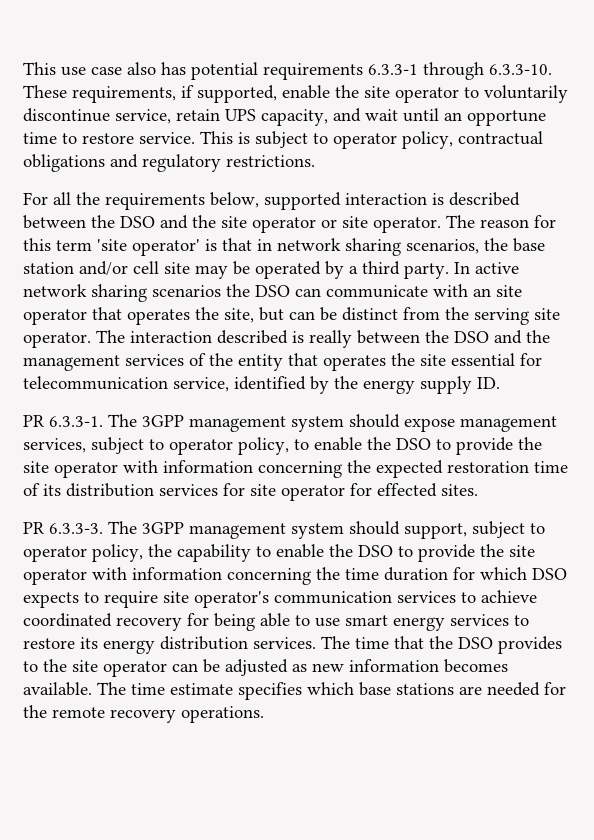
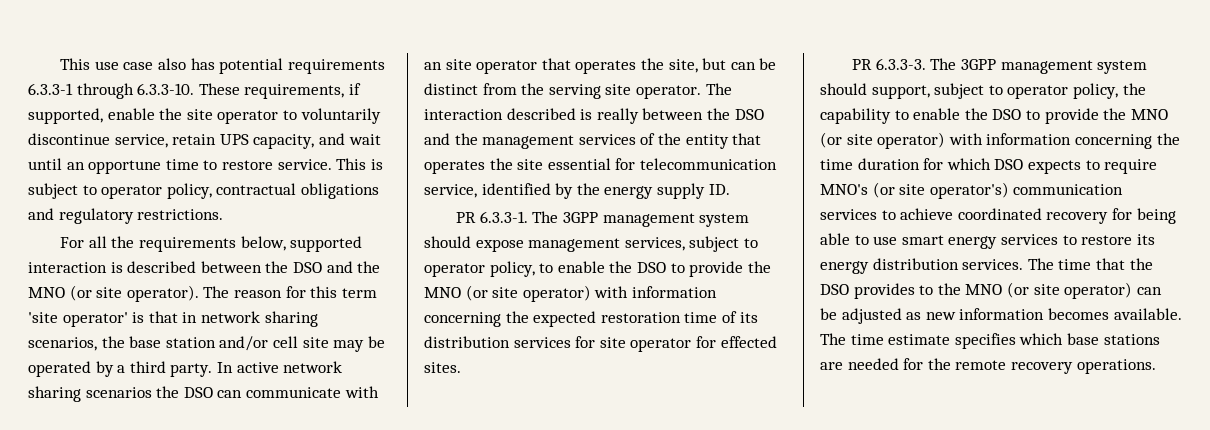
- For all the requirements below, supported interaction is described between the DSO and the site operator or site operator.
+ For all the requirements below, supported interaction is described between the DSO and the MNO (or site operator).
- PR 6.3.3-1. The 3GPP management system should expose management services, subject to operator policy, to enable the DSO to provide the site operator with information concerning the expected restoration time of its distribution services for site operator for effected sites.
+ PR 6.3.3-1. The 3GPP management system should expose management services, subject to operator policy, to enable the DSO to provide the MNO (or site operator) with information concerning the expected restoration time of its distribution services for site operator for effected sites.
- PR 6.3.3-3. The 3GPP management system should support, subject to operator policy, the capability to enable the DSO to provide the site operator with information concerning the time duration for which DSO expects to require site operator's communication services to achieve coordinated recovery for being able to use smart energy services to restore its energy distribution services.
+ PR 6.3.3-3. The 3GPP management system should support, subject to operator policy, the capability to enable the DSO to provide the MNO (or site operator) with information concerning the time duration for which DSO expects to require MNO's (or site operator's) communication services to achieve coordinated recovery for being able to use smart energy services to restore its energy distribution services.
- The time that the DSO provides to the site operator can be adjusted as new information becomes available.
+ The time that the DSO provides to the MNO (or site operator) can be adjusted as new information becomes available.

